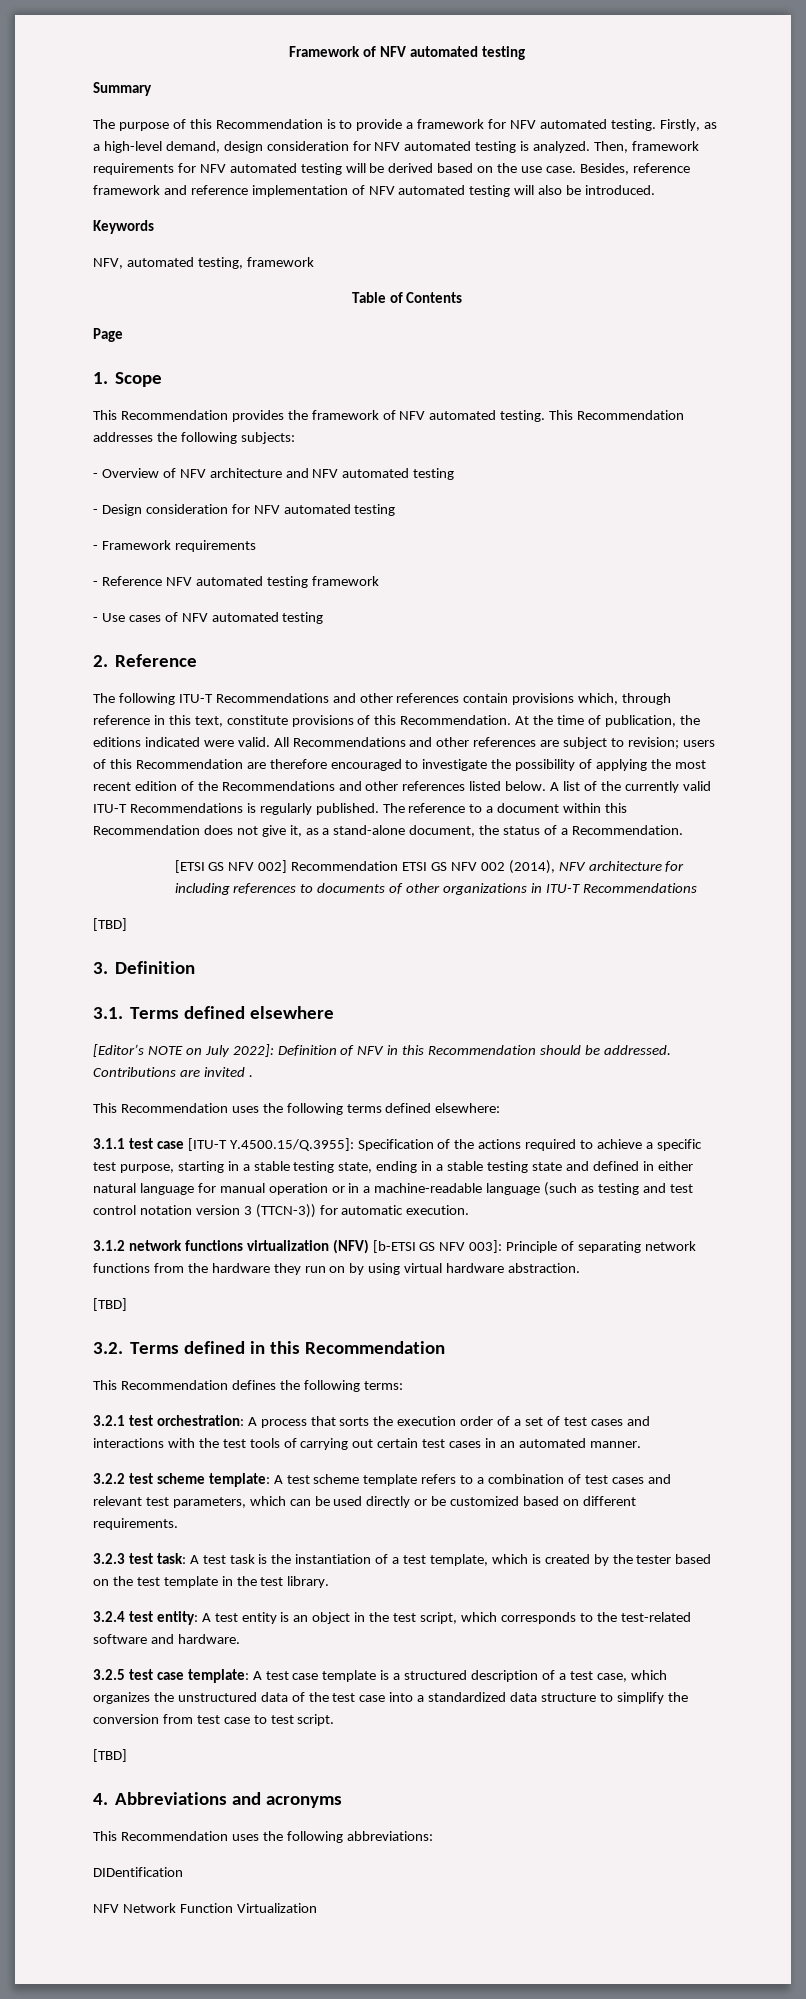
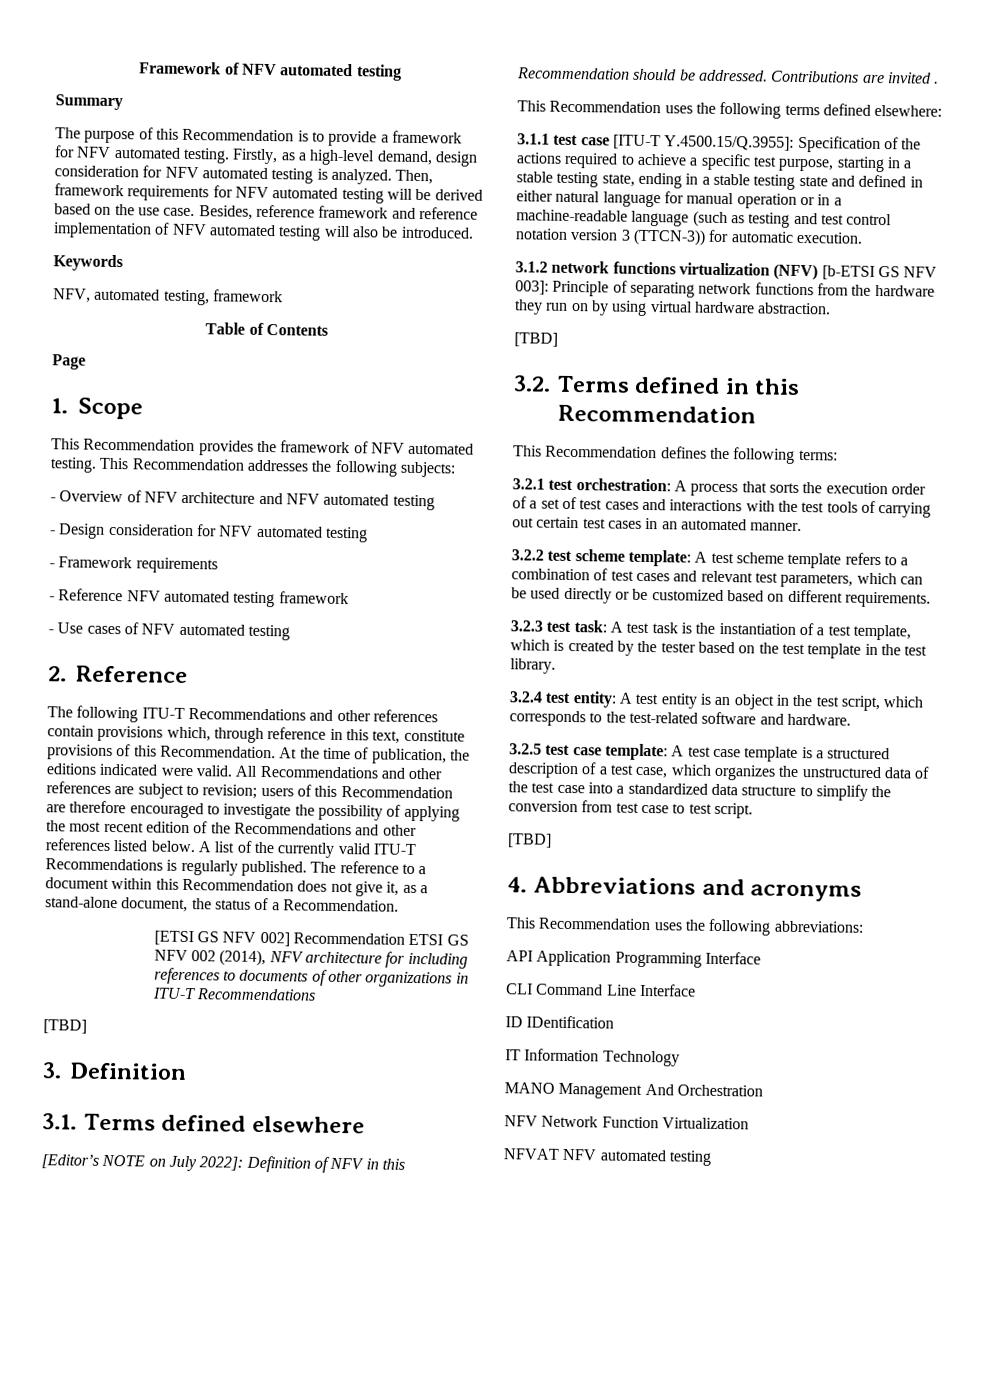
- DIDentification
+ API Application Programming Interface
+ CLI Command Line Interface
+ ID IDentification
+ IT Information Technology
+ MANO Management And Orchestration
+ NFVAT NFV automated testing

